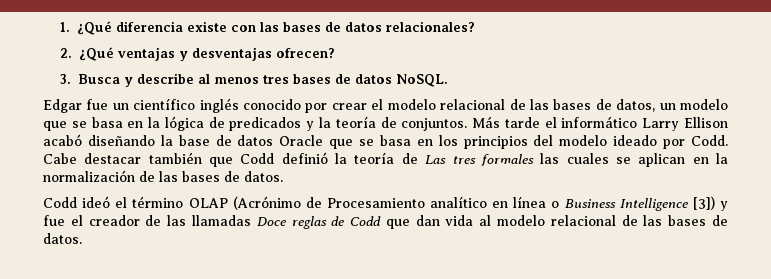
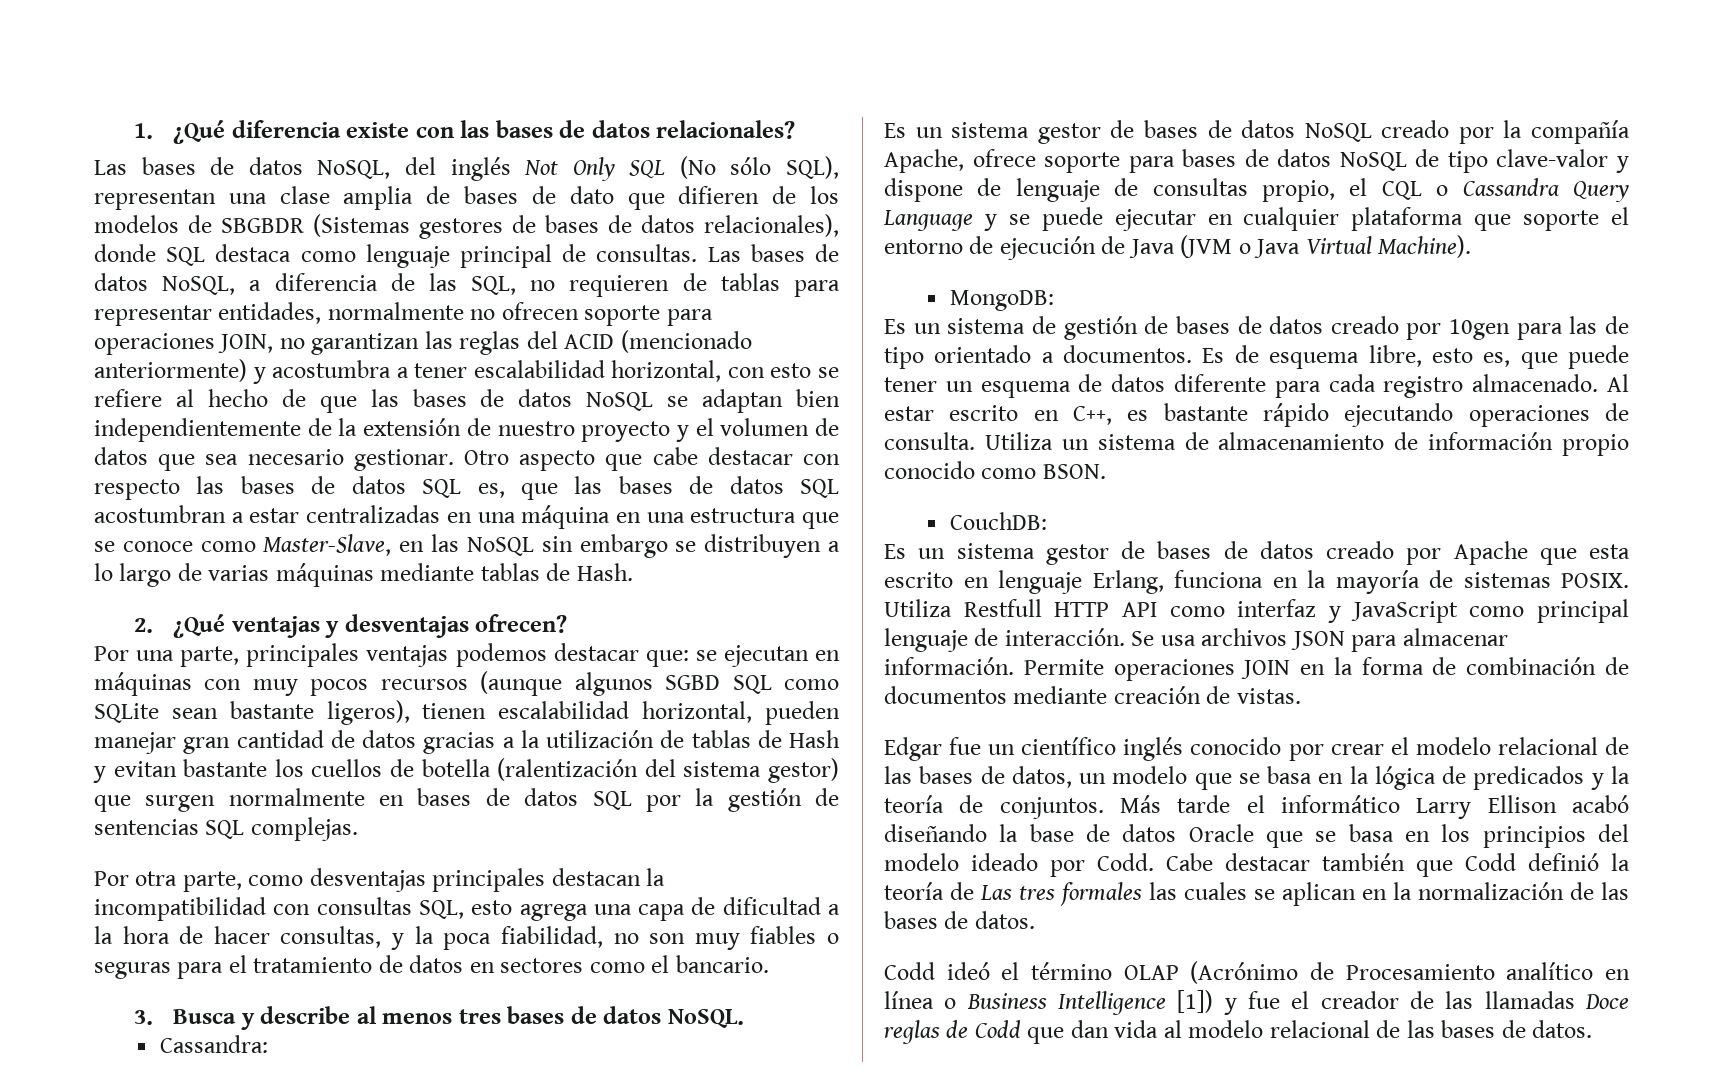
+ Las bases de datos NoSQL, del inglés Not Only SQL (No sólo SQL), representan una clase amplia de bases de dato que difieren de los modelos de SBGBDR (Sistemas gestores de bases de datos relacionales), donde SQL destaca como lenguaje principal de consultas. Las bases de datos NoSQL, a diferencia de las SQL, no requieren de tablas para representar entidades, normalmente no ofrecen soporte para operaciones JOIN, no garantizan las reglas del ACID (mencionado anteriormente) y acostumbra a tener escalabilidad horizontal, con esto se refiere al hecho de que las bases de datos NoSQL se adaptan bien independientemente de la extensión de nuestro proyecto y el volumen de datos que sea necesario gestionar. Otro aspecto que cabe destacar con respecto las bases de datos SQL es, que las bases de datos SQL acostumbran a estar centralizadas en una máquina en una estructura que se conoce como Master-Slave, en las NoSQL sin embargo se distribuyen a lo largo de varias máquinas mediante tablas de Hash.
+ Por una parte, principales ventajas podemos destacar que: se ejecutan en máquinas con muy pocos recursos (aunque algunos SGBD SQL como SQLite sean bastante ligeros), tienen escalabilidad horizontal, pueden manejar gran cantidad de datos gracias a la utilización de tablas de Hash y evitan bastante los cuellos de botella (ralentización del sistema gestor) que surgen normalmente en bases de datos SQL por la gestión de sentencias SQL complejas.
+ Por otra parte, como desventajas principales destacan la incompatibilidad con consultas SQL, esto agrega una capa de dificultad a la hora de hacer consultas, y la poca fiabilidad, no son muy fiables o seguras para el tratamiento de datos en sectores como el bancario.
+ Cassandra:
+ Es un sistema gestor de bases de datos NoSQL creado por la compañía Apache, ofrece soporte para bases de datos NoSQL de tipo clave-valor y dispone de lenguaje de consultas propio, el CQL o Cassandra Query Language y se puede ejecutar en cualquier plataforma que soporte el entorno de ejecución de Java (JVM o Java Virtual Machine).
+ MongoDB:
+ Es un sistema de gestión de bases de datos creado por 10gen para las de tipo orientado a documentos. Es de esquema libre, esto es, que puede tener un esquema de datos diferente para cada registro almacenado. Al estar escrito en C++, es bastante rápido ejecutando operaciones de consulta. Utiliza un sistema de almacenamiento de información propio conocido como BSON.
+ CouchDB:
+ Es un sistema gestor de bases de datos creado por Apache que esta escrito en lenguaje Erlang, funciona en la mayoría de sistemas POSIX. Utiliza Restfull HTTP API como interfaz y JavaScript como principal lenguaje de interacción. Se usa archivos JSON para almacenar información. Permite operaciones JOIN en la forma de combinación de documentos mediante creación de vistas.
- Codd ideó el término OLAP (Acrónimo de Procesamiento analítico en línea o Business Intelligence [3]) y fue el creador de las llamadas Doce reglas de Codd que dan vida al modelo relacional de las bases de datos.
+ Codd ideó el término OLAP (Acrónimo de Procesamiento analítico en línea o Business Intelligence [1]) y fue el creador de las llamadas Doce reglas de Codd que dan vida al modelo relacional de las bases de datos.

